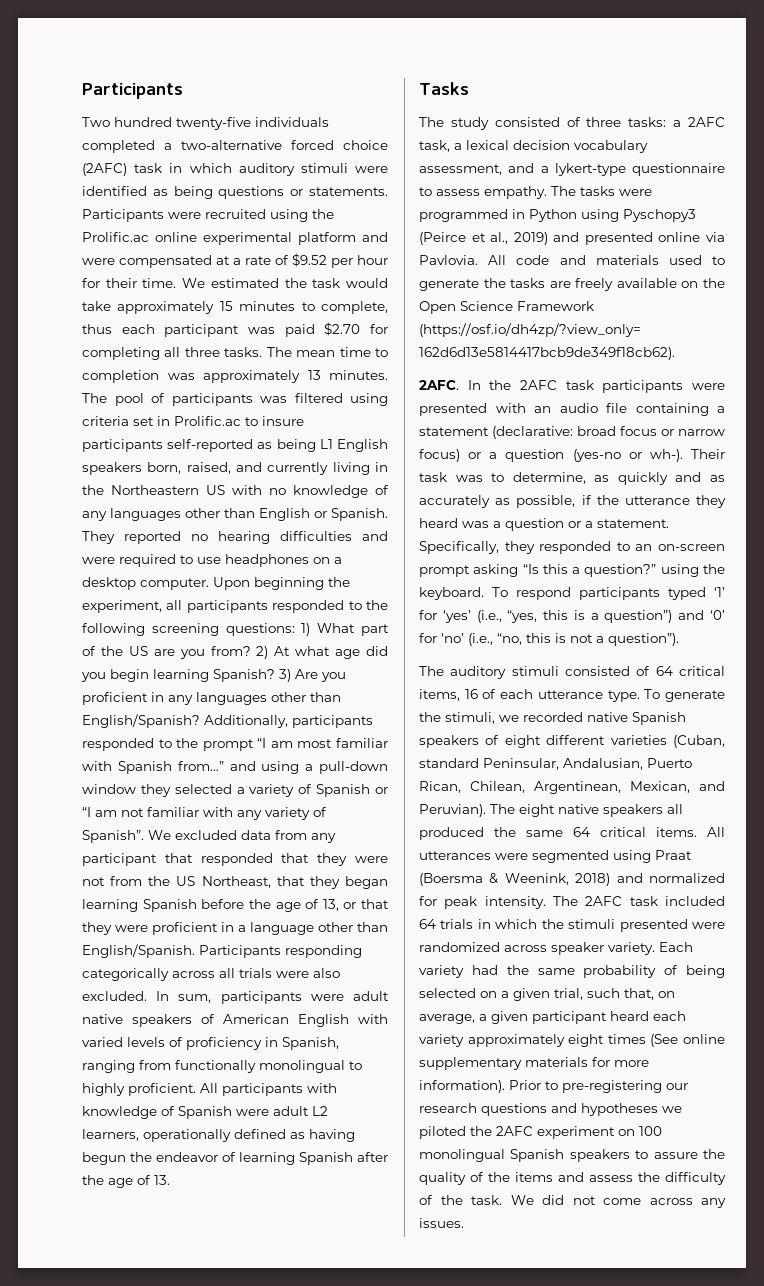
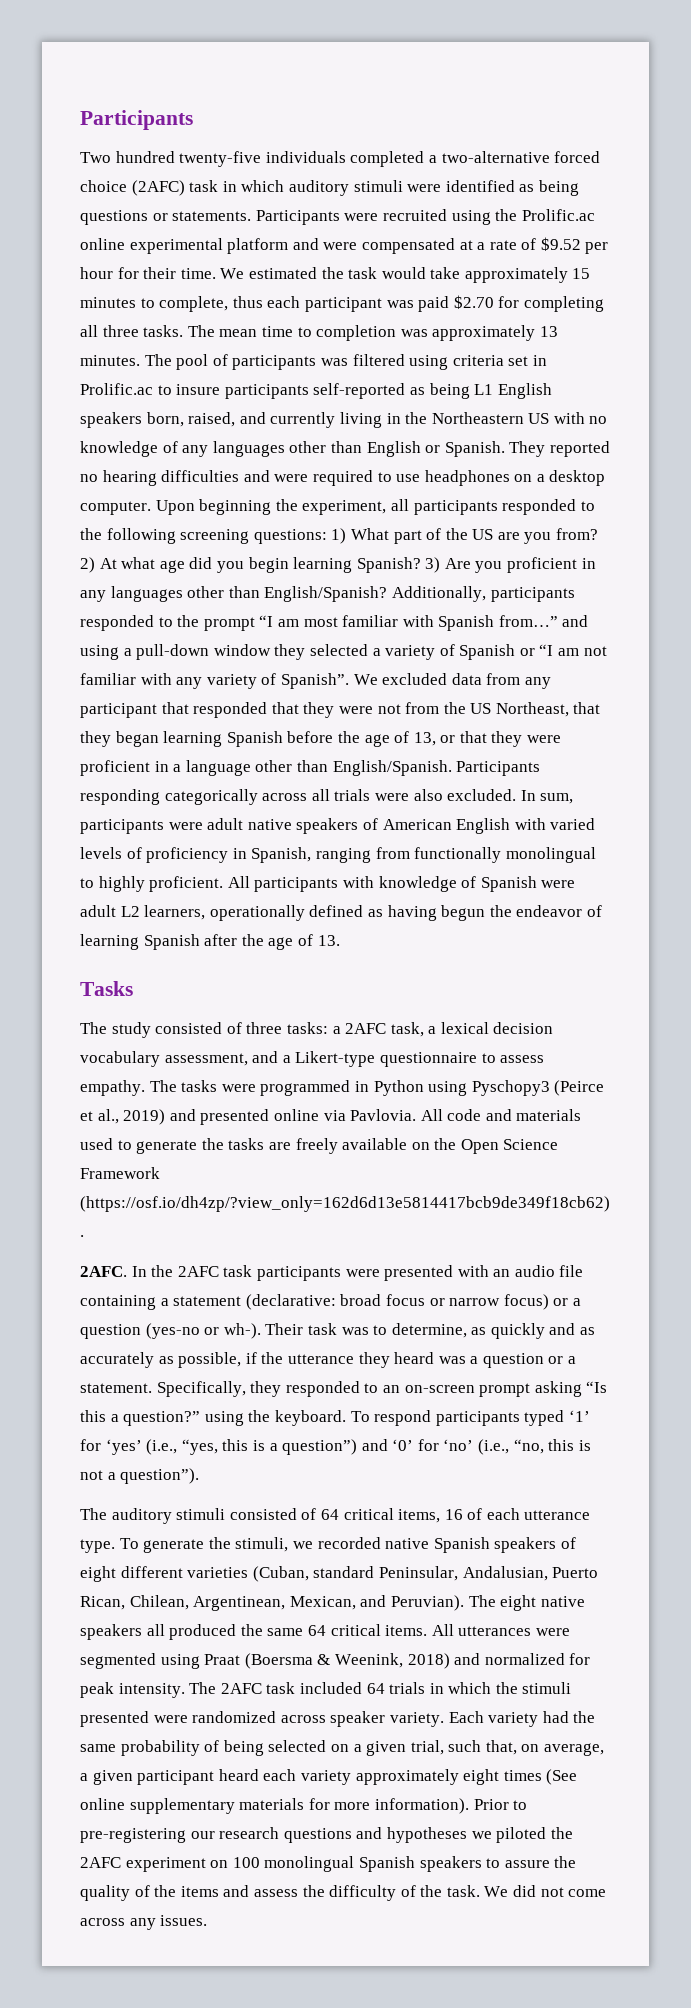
- The study consisted of three tasks: a 2AFC task, a lexical decision vocabulary assessment, and a lykert-type questionnaire to assess empathy.
+ The study consisted of three tasks: a 2AFC task, a lexical decision vocabulary assessment, and a Likert-type questionnaire to assess empathy.

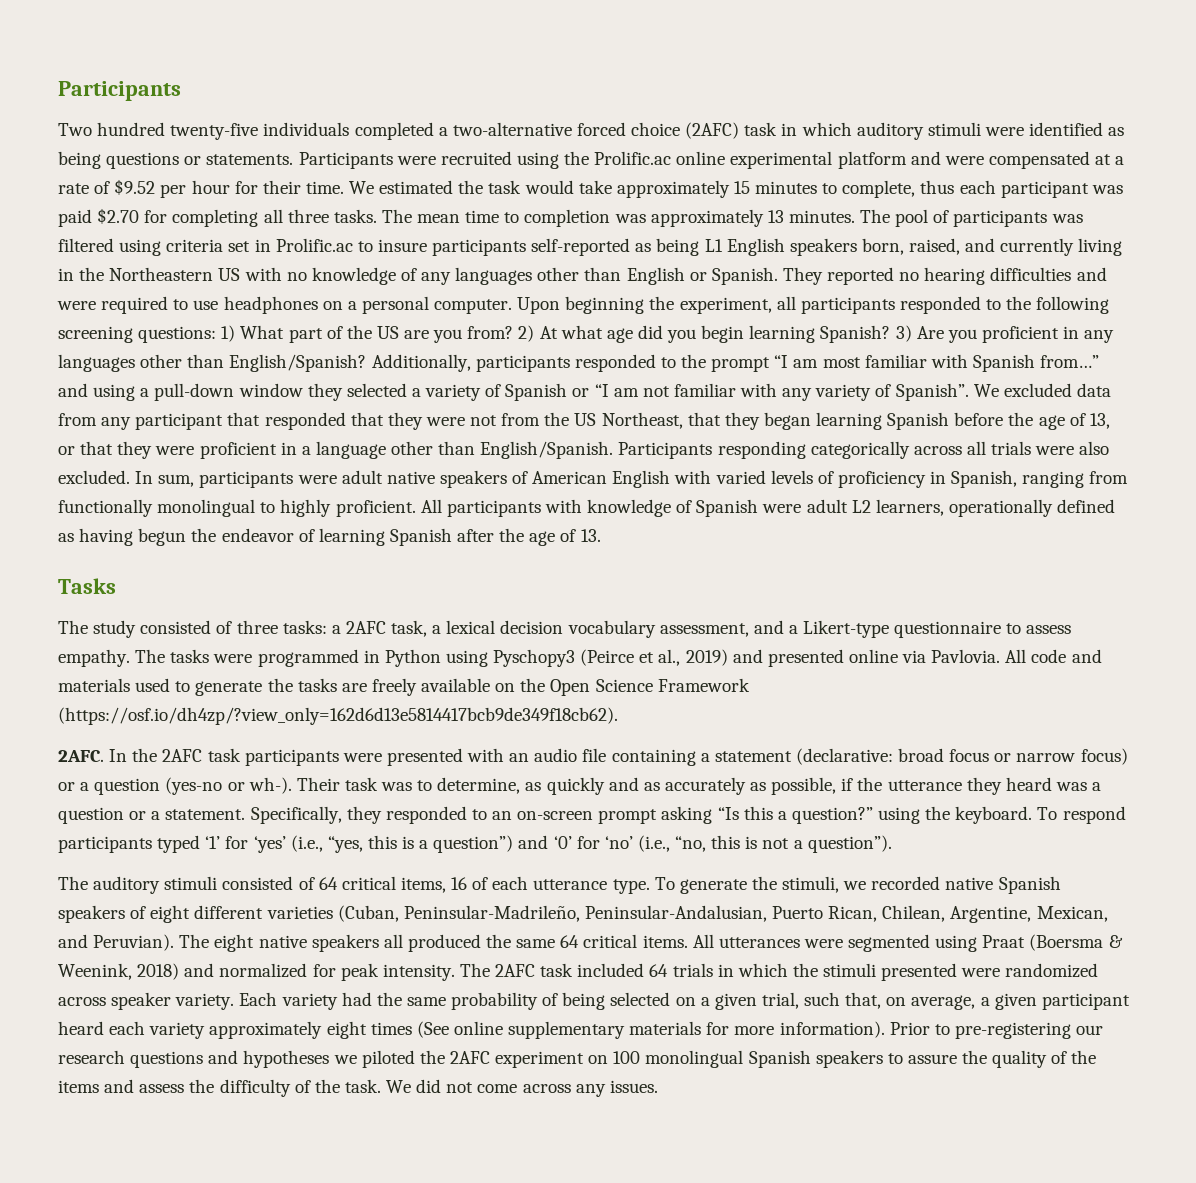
- They reported no hearing difficulties and were required to use headphones on a desktop computer.
+ They reported no hearing difficulties and were required to use headphones on a personal computer.
- To generate the stimuli, we recorded native Spanish speakers of eight different varieties (Cuban, standard Peninsular, Andalusian, Puerto Rican, Chilean, Argentinean, Mexican, and Peruvian).
+ To generate the stimuli, we recorded native Spanish speakers of eight different varieties (Cuban, Peninsular-Madrileño, Peninsular-Andalusian, Puerto Rican, Chilean, Argentine, Mexican, and Peruvian).

